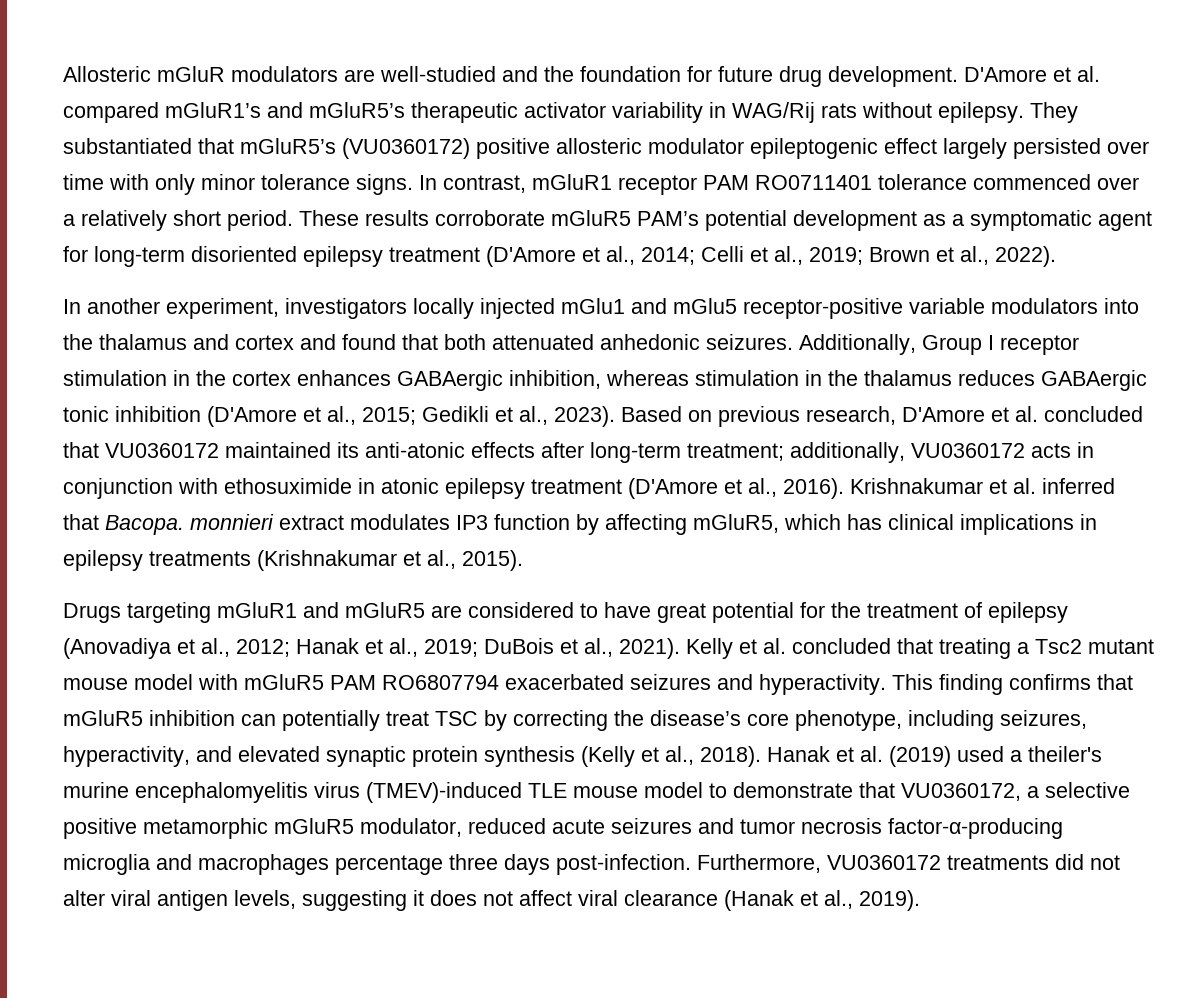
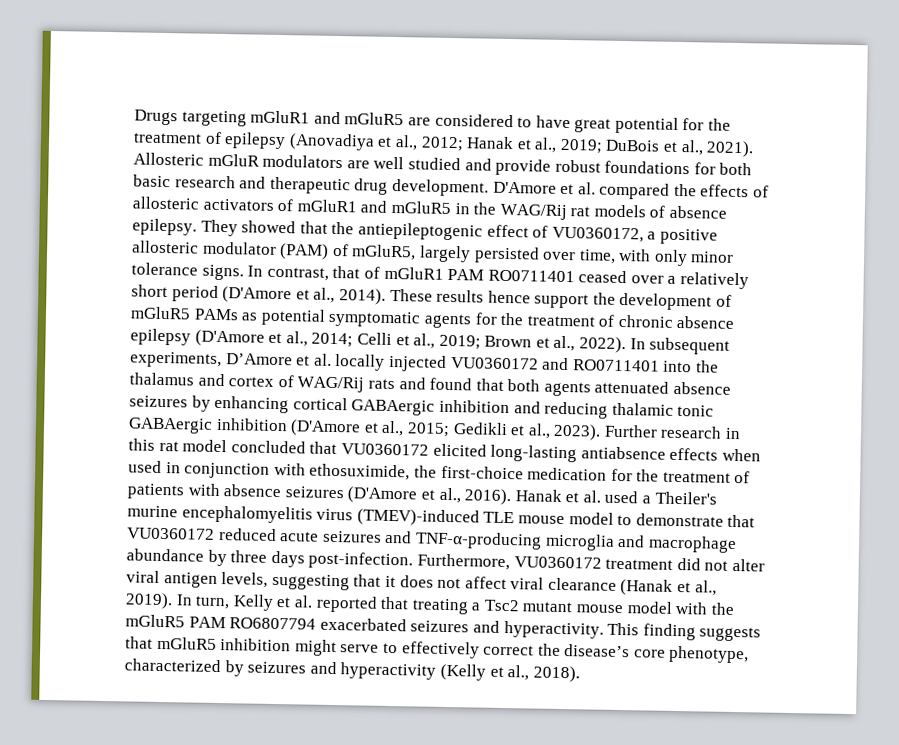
- Allosteric mGluR modulators are well-studied and the foundation for future drug development. D'Amore et al. compared mGluR1’s and mGluR5’s therapeutic activator variability in WAG/Rij rats without epilepsy. They substantiated that mGluR5’s (VU0360172) positive allosteric modulator epileptogenic effect largely persisted over time with only minor tolerance signs. In contrast, mGluR1 receptor PAM RO0711401 tolerance commenced over a relatively short period. These results corroborate mGluR5 PAM’s potential development as a symptomatic agent for long-term disoriented epilepsy treatment (D'Amore et al., 2014; Celli et al., 2019; Brown et al., 2022).
- In another experiment, investigators locally injected mGlu1 and mGlu5 receptor-positive variable modulators into the thalamus and cortex and found that both attenuated anhedonic seizures. Additionally, Group I receptor stimulation in the cortex enhances GABAergic inhibition, whereas stimulation in the thalamus reduces GABAergic tonic inhibition (D'Amore et al., 2015; Gedikli et al., 2023). Based on previous research, D'Amore et al. concluded that VU0360172 maintained its anti-atonic effects after long-term treatment; additionally, VU0360172 acts in conjunction with ethosuximide in atonic epilepsy treatment (D'Amore et al., 2016). Krishnakumar et al. inferred that Bacopa. monnieri extract modulates IP3 function by affecting mGluR5, which has clinical implications in epilepsy treatments (Krishnakumar et al., 2015).
- Kelly et al. concluded that treating a Tsc2 mutant mouse model with mGluR5 PAM RO6807794 exacerbated seizures and hyperactivity. This finding confirms that mGluR5 inhibition can potentially treat TSC by correcting the disease’s core phenotype, including seizures, hyperactivity, and elevated synaptic protein synthesis (Kelly et al., 2018).
+ Allosteric mGluR modulators are well studied and provide robust foundations for both basic research and therapeutic drug development. D'Amore et al. compared the effects of allosteric activators of mGluR1 and mGluR5 in the WAG/Rij rat models of absence epilepsy. They showed that the antiepileptogenic effect of VU0360172, a positive allosteric modulator (PAM) of mGluR5, largely persisted over time, with only minor tolerance signs. In contrast, that of mGluR1 PAM RO0711401 ceased over a relatively short period (D'Amore et al., 2014). These results hence support the development of mGluR5 PAMs as potential symptomatic agents for the treatment of chronic absence epilepsy (D'Amore et al., 2014; Celli et al., 2019; Brown et al., 2022). In subsequent experiments, D’Amore et al. locally injected VU0360172 and RO0711401 into the thalamus and cortex of WAG/Rij rats and found that both agents attenuated absence seizures by enhancing cortical GABAergic inhibition and reducing thalamic tonic GABAergic inhibition (D'Amore et al., 2015; Gedikli et al., 2023). Further research in this rat model concluded that VU0360172 elicited long-lasting antiabsence effects when used in conjunction with ethosuximide, the first-choice medication for the treatment of patients with absence seizures (D'Amore et al., 2016).
- Hanak et al. (2019) used a theiler's murine encephalomyelitis virus (TMEV)-induced TLE mouse model to demonstrate that VU0360172, a selective positive metamorphic mGluR5 modulator, reduced acute seizures and tumor necrosis factor-α-producing microglia and macrophages percentage three days post-infection.
+ Hanak et al. used a Theiler's murine encephalomyelitis virus (TMEV)-induced TLE mouse model to demonstrate that VU0360172 reduced acute seizures and TNF-α-producing microglia and macrophage abundance by three days post-infection.
- Furthermore, VU0360172 treatments did not alter viral antigen levels, suggesting it does not affect viral clearance (Hanak et al., 2019).
+ Furthermore, VU0360172 treatment did not alter viral antigen levels, suggesting that it does not affect viral clearance (Hanak et al., 2019).
+ In turn, Kelly et al. reported that treating a Tsc2 mutant mouse model with the mGluR5 PAM RO6807794 exacerbated seizures and hyperactivity. This finding suggests that mGluR5 inhibition might serve to effectively correct the disease’s core phenotype, characterized by seizures and hyperactivity (Kelly et al., 2018).

